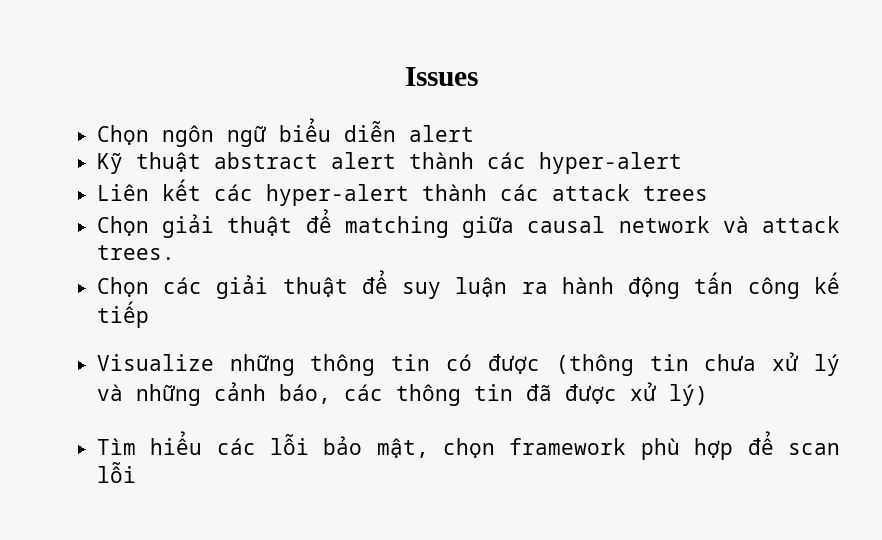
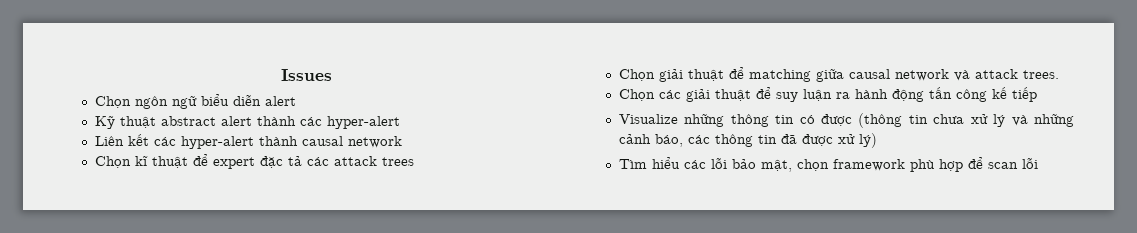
- Liên kết các hyper-alert thành các attack trees
+ Liên kết các hyper-alert thành causal network
+ Chọn kĩ thuật để expert đặc tả các attack trees

